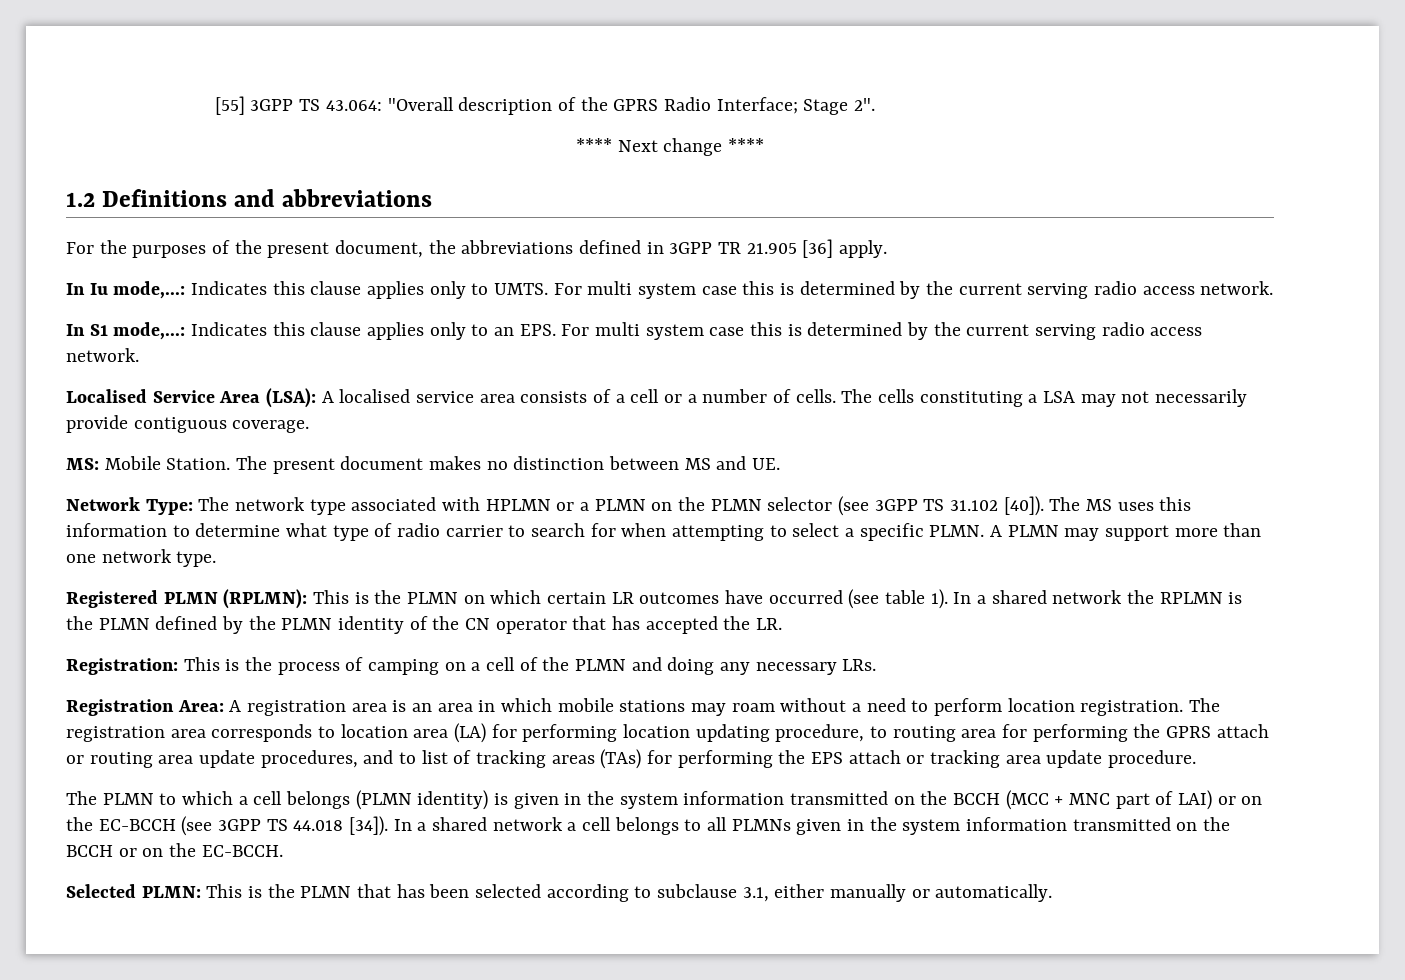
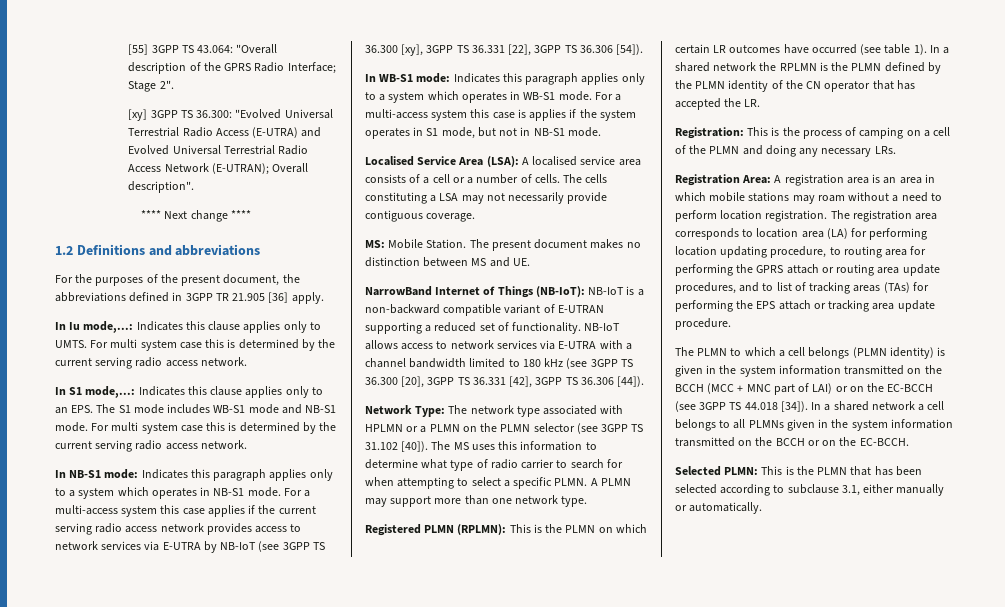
+ [xy] 3GPP TS 36.300: "Evolved Universal Terrestrial Radio Access (E-UTRA) and Evolved Universal Terrestrial Radio Access Network (E-UTRAN); Overall description".
- In S1 mode,...: Indicates this clause applies only to an EPS. For multi system case this is determined by the current serving radio access network.
+ In S1 mode,...: Indicates this clause applies only to an EPS. The S1 mode includes WB-S1 mode and NB-S1 mode. For multi system case this is determined by the current serving radio access network.
+ In NB-S1 mode: Indicates this paragraph applies only to a system which operates in NB-S1 mode. For a multi-access system this case applies if the current serving radio access network provides access to network services via E-UTRA by NB-IoT (see 3GPP TS 36.300 [xy], 3GPP TS 36.331 [22], 3GPP TS 36.306 [54]).
+ In WB-S1 mode: Indicates this paragraph applies only to a system which operates in WB-S1 mode. For a multi-access system this case is applies if the system operates in S1 mode, but not in NB-S1 mode.
+ NarrowBand Internet of Things (NB-IoT): NB-IoT is a non-backward compatible variant of E-UTRAN supporting a reduced set of functionality. NB-IoT allows access to network services via E-UTRA with a channel bandwidth limited to 180 kHz (see 3GPP TS 36.300 [20], 3GPP TS 36.331 [42], 3GPP TS 36.306 [44]).

